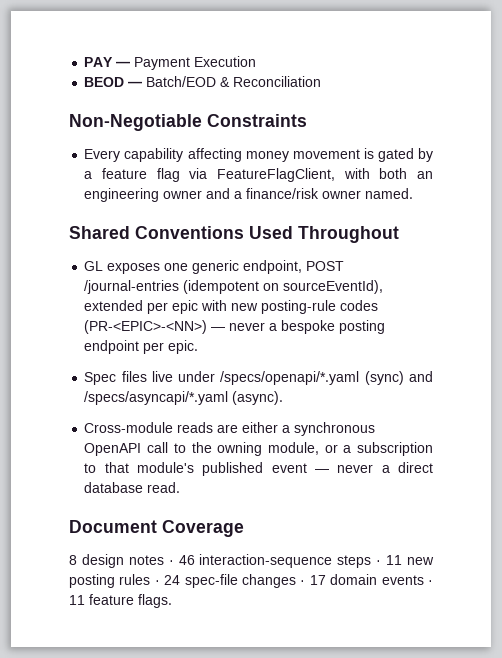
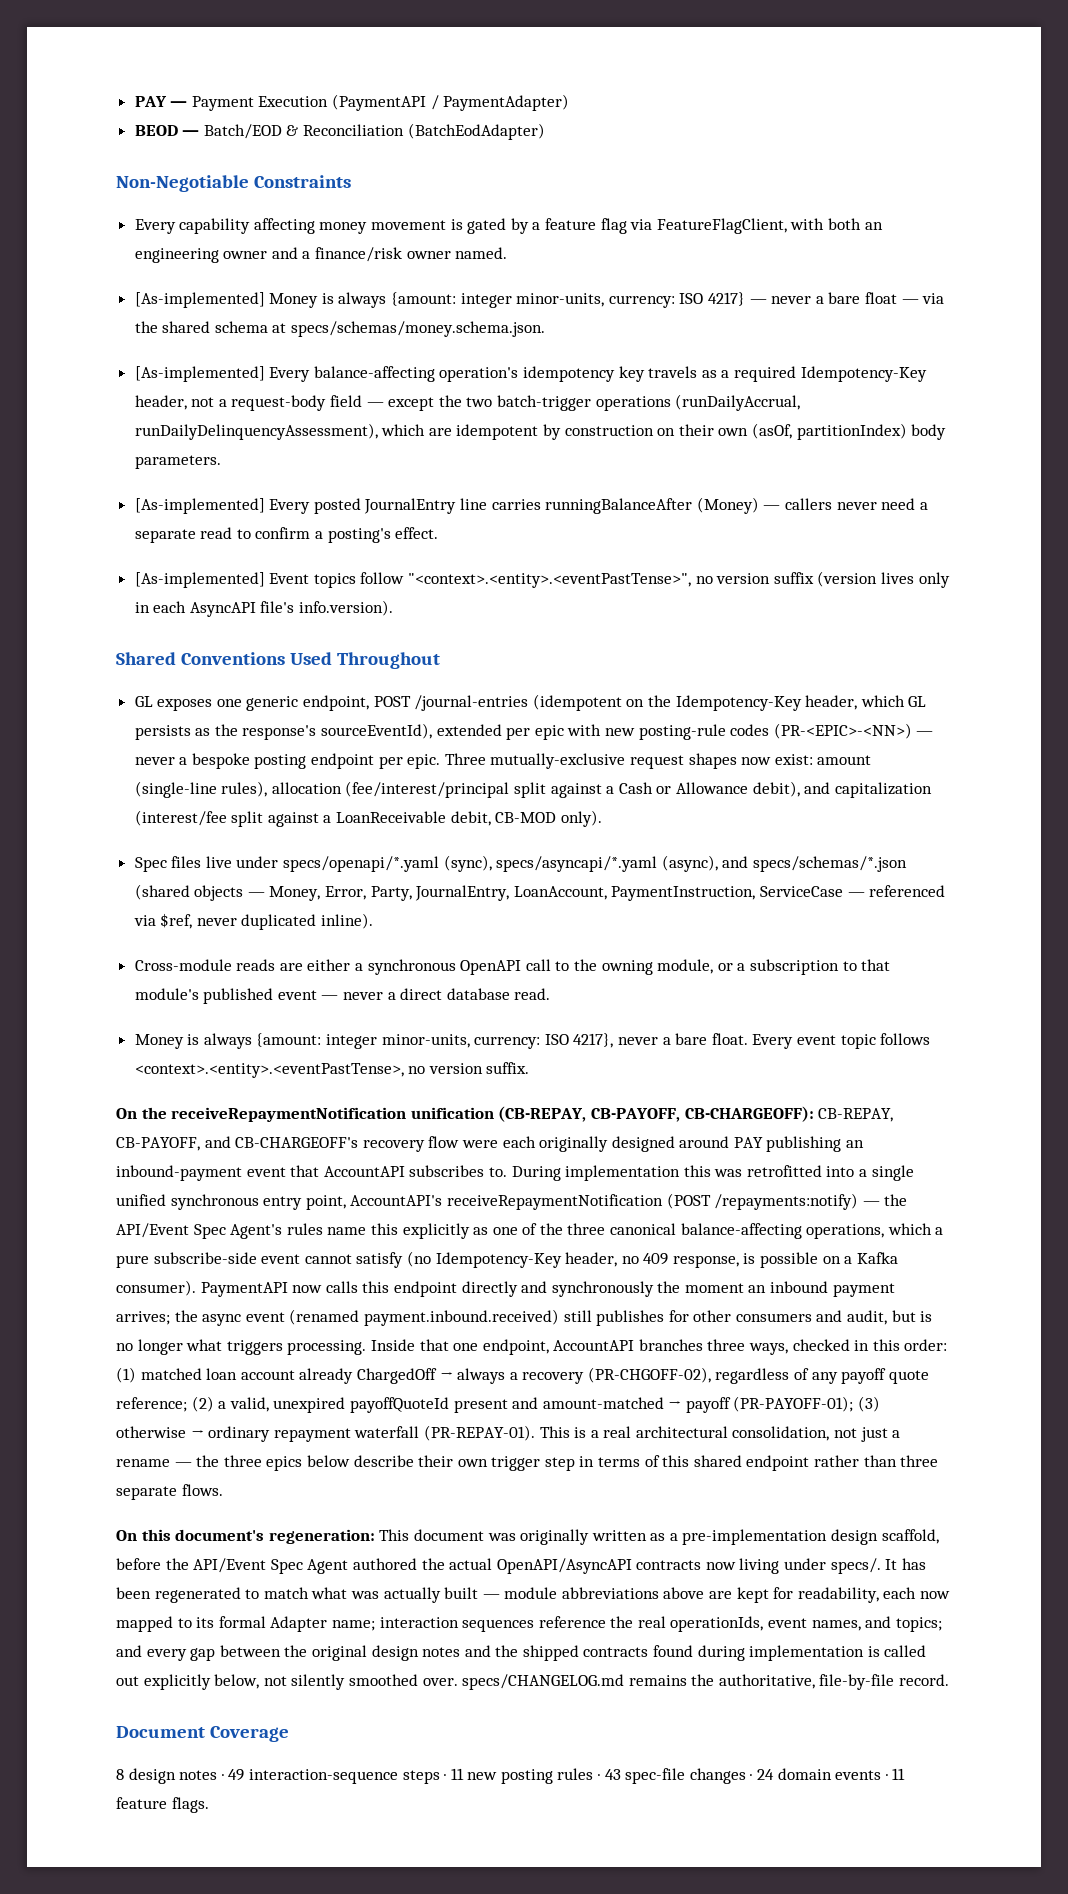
- PAY — Payment Execution
+ PAY — Payment Execution (PaymentAPI / PaymentAdapter)
- BEOD — Batch/EOD & Reconciliation
+ BEOD — Batch/EOD & Reconciliation (BatchEodAdapter)
+ [As-implemented] Money is always {amount: integer minor-units, currency: ISO 4217} — never a bare float — via the shared schema at specs/schemas/money.schema.json.
+ [As-implemented] Every balance-affecting operation's idempotency key travels as a required Idempotency-Key header, not a request-body field — except the two batch-trigger operations (runDailyAccrual, runDailyDelinquencyAssessment), which are idempotent by construction on their own (asOf, partitionIndex) body parameters.
+ [As-implemented] Every posted JournalEntry line carries runningBalanceAfter (Money) — callers never need a separate read to confirm a posting's effect.
+ [As-implemented] Event topics follow "<context>.<entity>.<eventPastTense>", no version suffix (version lives only in each AsyncAPI file's info.version).
- GL exposes one generic endpoint, POST /journal-entries (idempotent on sourceEventId), extended per epic with new posting-rule codes (PR-<EPIC>-<NN>) — never a bespoke posting endpoint per epic.
- Spec files live under /specs/openapi/*.yaml (sync) and /specs/asyncapi/*.yaml (async).
+ GL exposes one generic endpoint, POST /journal-entries (idempotent on the Idempotency-Key header, which GL persists as the response's sourceEventId), extended per epic with new posting-rule codes (PR-<EPIC>-<NN>) — never a bespoke posting endpoint per epic. Three mutually-exclusive request shapes now exist: amount (single-line rules), allocation (fee/interest/principal split against a Cash or Allowance debit), and capitalization (interest/fee split against a LoanReceivable debit, CB-MOD only).
+ Spec files live under specs/openapi/*.yaml (sync), specs/asyncapi/*.yaml (async), and specs/schemas/*.json (shared objects — Money, Error, Party, JournalEntry, LoanAccount, PaymentInstruction, ServiceCase — referenced via $ref, never duplicated inline).
+ Money is always {amount: integer minor-units, currency: ISO 4217}, never a bare float. Every event topic follows <context>.<entity>.<eventPastTense>, no version suffix.
+ On the receiveRepaymentNotification unification (CB-REPAY, CB-PAYOFF, CB-CHARGEOFF): CB-REPAY, CB-PAYOFF, and CB-CHARGEOFF's recovery flow were each originally designed around PAY publishing an inbound-payment event that AccountAPI subscribes to. During implementation this was retrofitted into a single unified synchronous entry point, AccountAPI's receiveRepaymentNotification (POST /repayments:notify) — the API/Event Spec Agent's rules name this explicitly as one of the three canonical balance-affecting operations, which a pure subscribe-side event cannot satisfy (no Idempotency-Key header, no 409 response, is possible on a Kafka consumer). PaymentAPI now calls this endpoint directly and synchronously the moment an inbound payment arrives; the async event (renamed payment.inbound.received) still publishes for other consumers and audit, but is no longer what triggers processing. Inside that one endpoint, AccountAPI branches three ways, checked in this order: (1) matched loan account already ChargedOff → always a recovery (PR-CHGOFF-02), regardless of any payoff quote reference; (2) a valid, unexpired payoffQuoteId present and amount-matched → payoff (PR-PAYOFF-01); (3) otherwise → ordinary repayment waterfall (PR-REPAY-01). This is a real architectural consolidation, not just a rename — the three epics below describe their own trigger step in terms of this shared endpoint rather than three separate flows.
+ On this document's regeneration: This document was originally written as a pre-implementation design scaffold, before the API/Event Spec Agent authored the actual OpenAPI/AsyncAPI contracts now living under specs/. It has been regenerated to match what was actually built — module abbreviations above are kept for readability, each now mapped to its formal Adapter name; interaction sequences reference the real operationIds, event names, and topics; and every gap between the original design notes and the shipped contracts found during implementation is called out explicitly below, not silently smoothed over. specs/CHANGELOG.md remains the authoritative, file-by-file record.
- 8 design notes · 46 interaction-sequence steps · 11 new posting rules · 24 spec-file changes · 17 domain events · 11 feature flags.
+ 8 design notes · 49 interaction-sequence steps · 11 new posting rules · 43 spec-file changes · 24 domain events · 11 feature flags.

